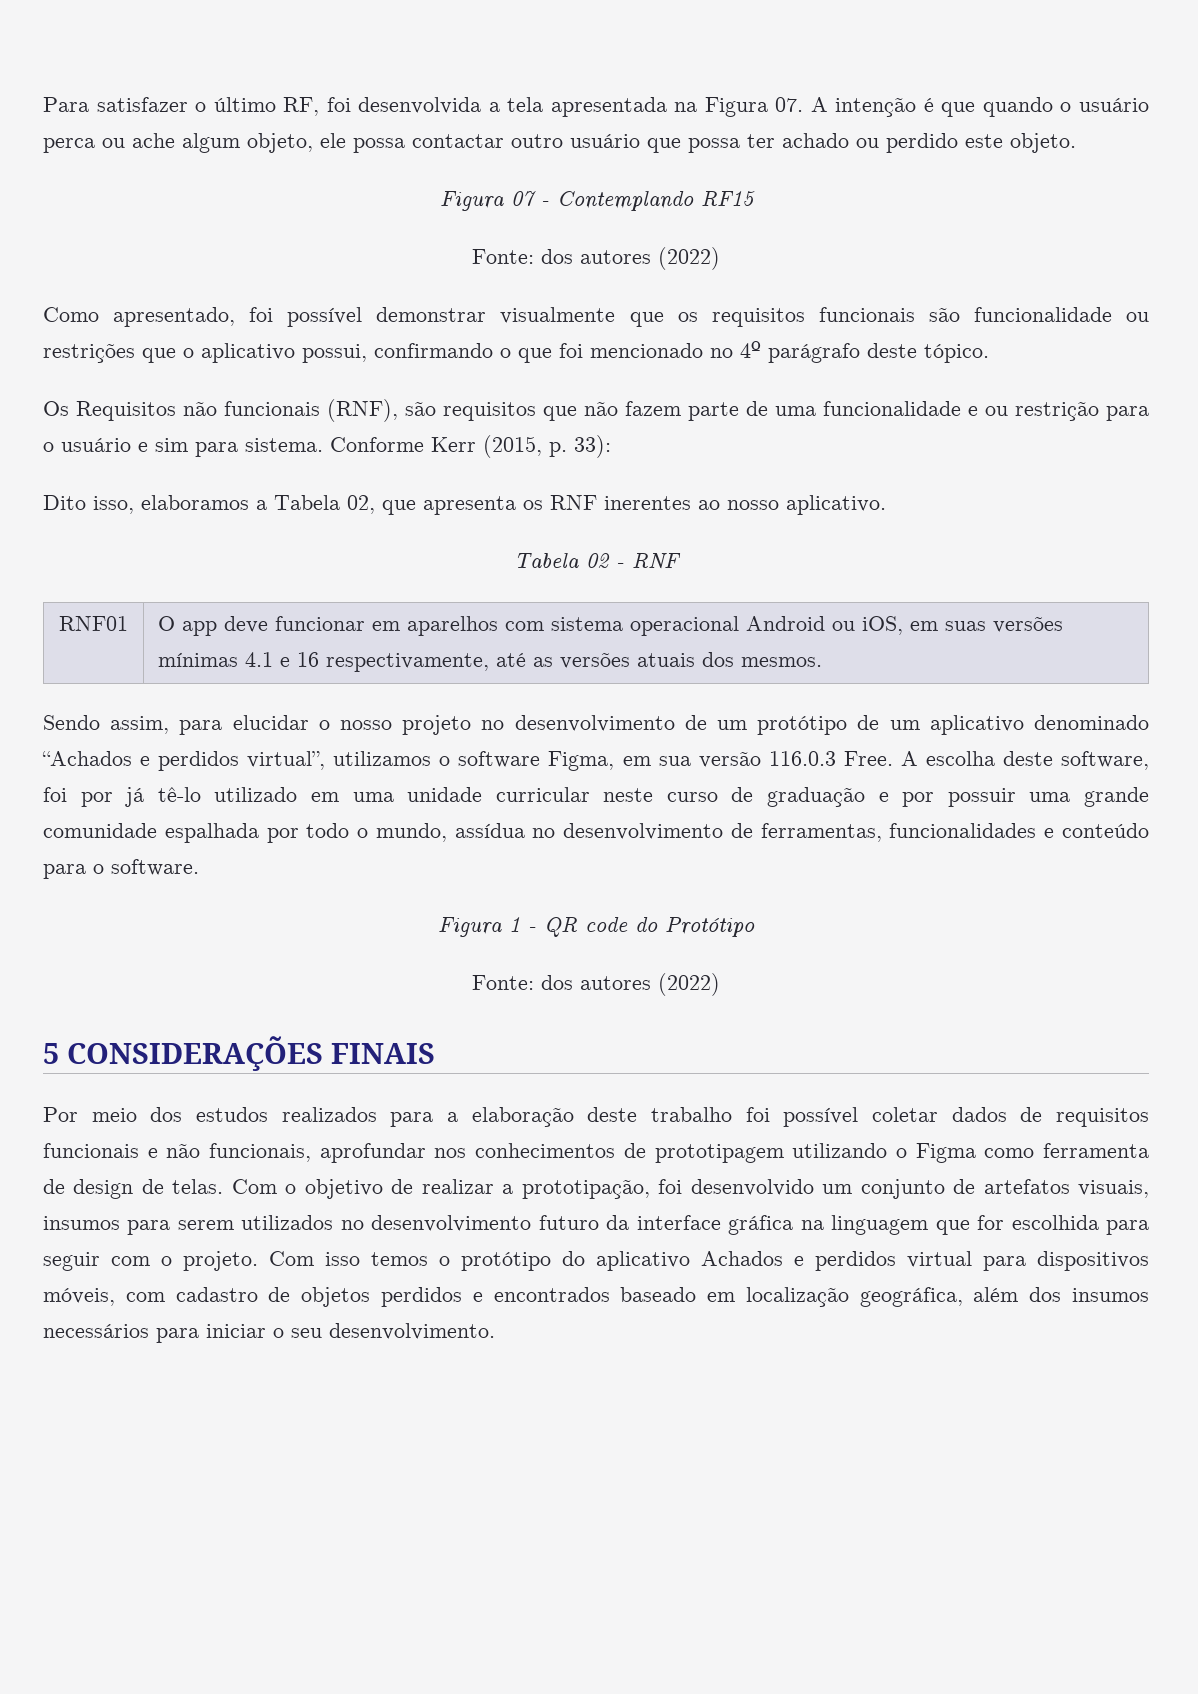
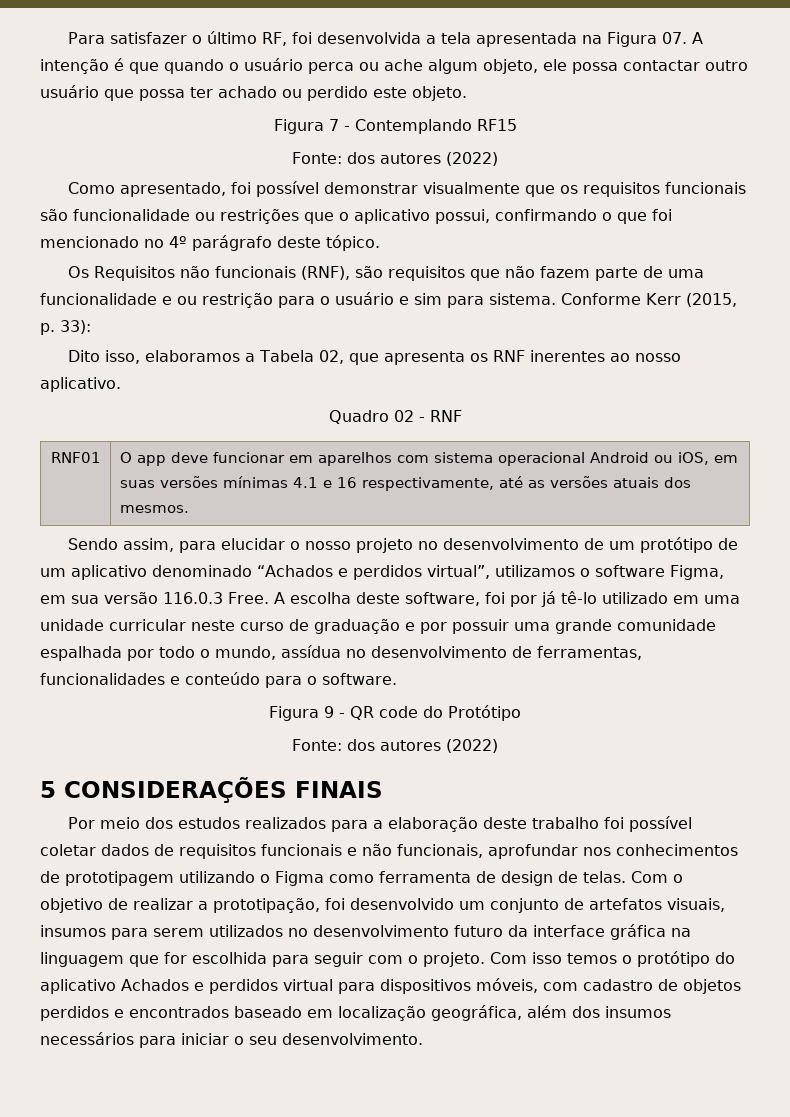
- Figura 07 - Contemplando RF15
+ Figura 7 - Contemplando RF15
- Tabela 02 - RNF
+ Quadro 02 - RNF
- Figura 1 - QR code do Protótipo
+ Figura 9 - QR code do Protótipo

